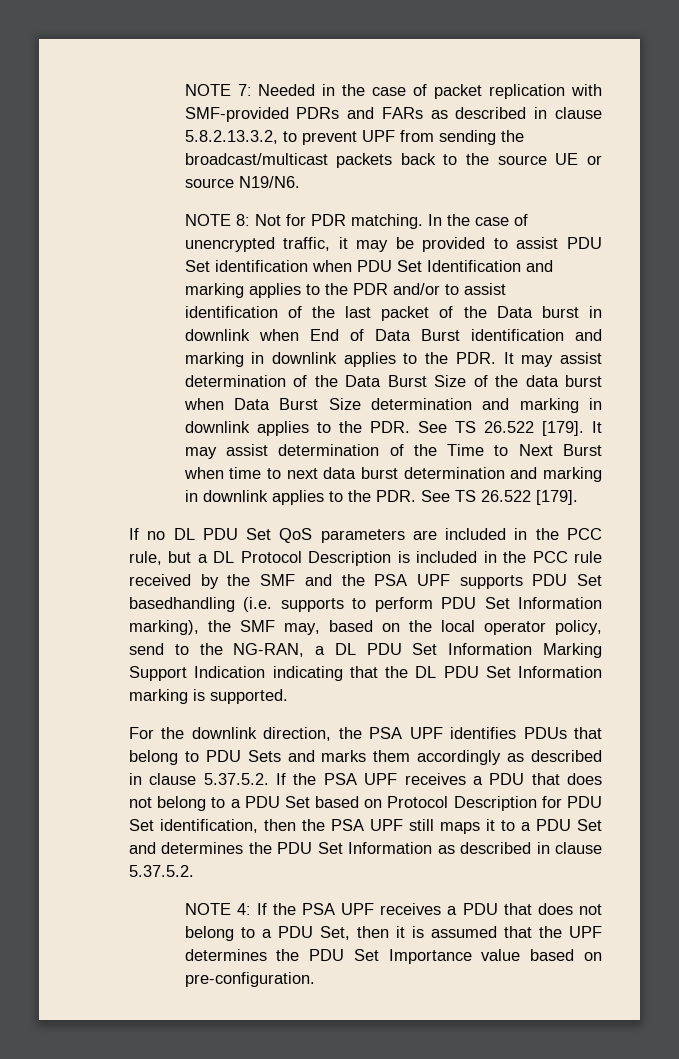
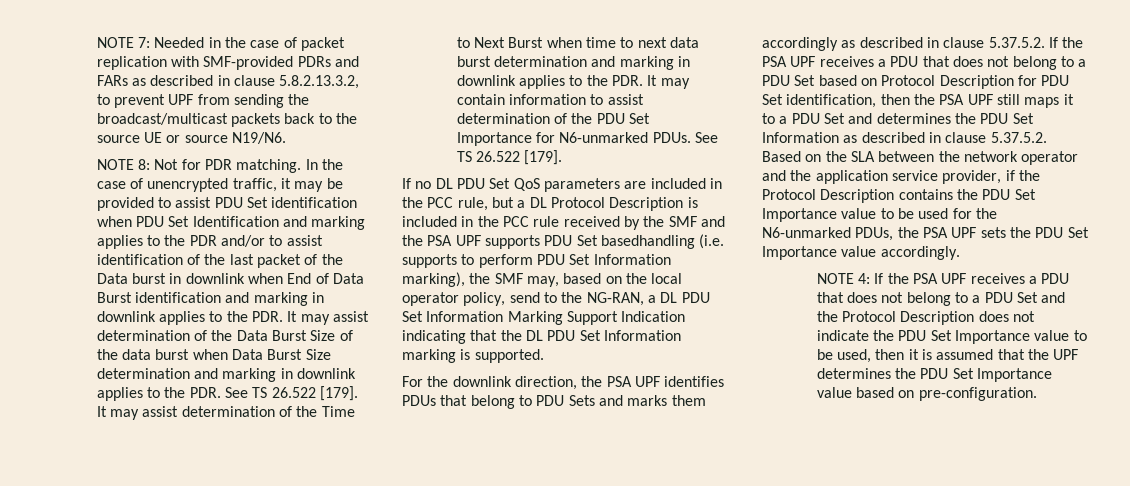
- It may assist determination of the Time to Next Burst when time to next data burst determination and marking in downlink applies to the PDR. See TS 26.522 [179].
+ It may assist determination of the Time to Next Burst when time to next data burst determination and marking in downlink applies to the PDR. It may contain information to assist determination of the PDU Set Importance for N6-unmarked PDUs. See TS 26.522 [179].
- For the downlink direction, the PSA UPF identifies PDUs that belong to PDU Sets and marks them accordingly as described in clause 5.37.5.2. If the PSA UPF receives a PDU that does not belong to a PDU Set based on Protocol Description for PDU Set identification, then the PSA UPF still maps it to a PDU Set and determines the PDU Set Information as described in clause 5.37.5.2.
+ For the downlink direction, the PSA UPF identifies PDUs that belong to PDU Sets and marks them accordingly as described in clause 5.37.5.2. If the PSA UPF receives a PDU that does not belong to a PDU Set based on Protocol Description for PDU Set identification, then the PSA UPF still maps it to a PDU Set and determines the PDU Set Information as described in clause 5.37.5.2. Based on the SLA between the network operator and the application service provider, if the Protocol Description contains the PDU Set Importance value to be used for the N6-unmarked PDUs, the PSA UPF sets the PDU Set Importance value accordingly.
- NOTE 4: If the PSA UPF receives a PDU that does not belong to a PDU Set, then it is assumed that the UPF determines the PDU Set Importance value based on pre-configuration.
+ NOTE 4: If the PSA UPF receives a PDU that does not belong to a PDU Set and the Protocol Description does not indicate the PDU Set Importance value to be used, then it is assumed that the UPF determines the PDU Set Importance value based on pre-configuration.

